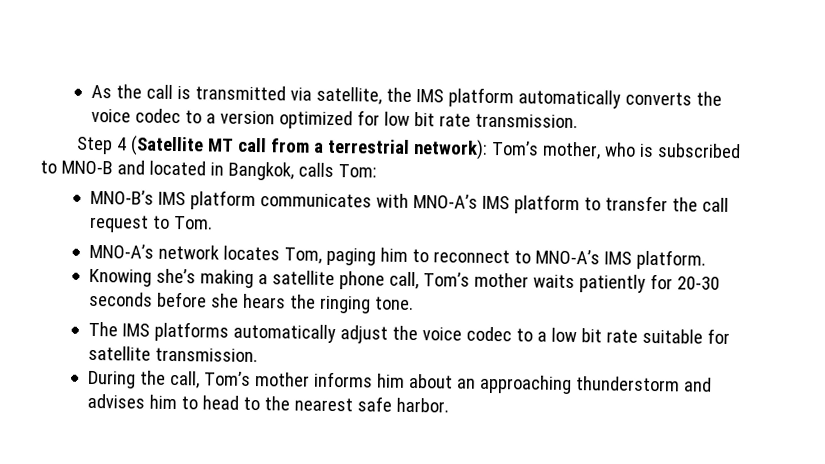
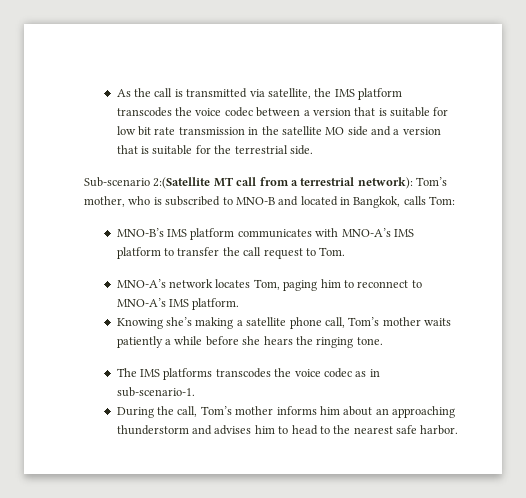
- As the call is transmitted via satellite, the IMS platform automatically converts the voice codec to a version optimized for low bit rate transmission.
- Step 4 (Satellite MT call from a terrestrial network): Tom’s mother, who is subscribed to MNO-B and located in Bangkok, calls Tom:
+ As the call is transmitted via satellite, the IMS platform transcodes the voice codec between a version that is suitable for low bit rate transmission in the satellite MO side and a version that is suitable for the terrestrial side.
+ Sub-scenario 2:(Satellite MT call from a terrestrial network): Tom’s mother, who is subscribed to MNO-B and located in Bangkok, calls Tom:
- Knowing she’s making a satellite phone call, Tom’s mother waits patiently for 20-30 seconds before she hears the ringing tone.
+ Knowing she’s making a satellite phone call, Tom’s mother waits patiently a while before she hears the ringing tone.
- The IMS platforms automatically adjust the voice codec to a low bit rate suitable for satellite transmission.
+ The IMS platforms transcodes the voice codec as in sub-scenario-1.

